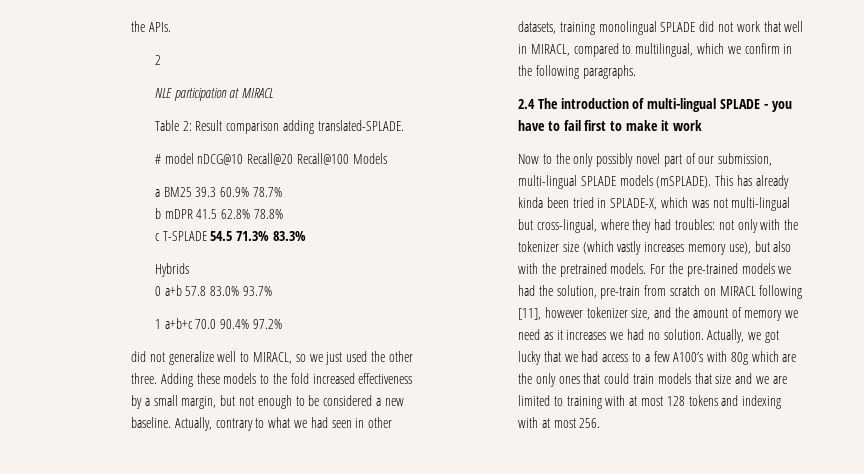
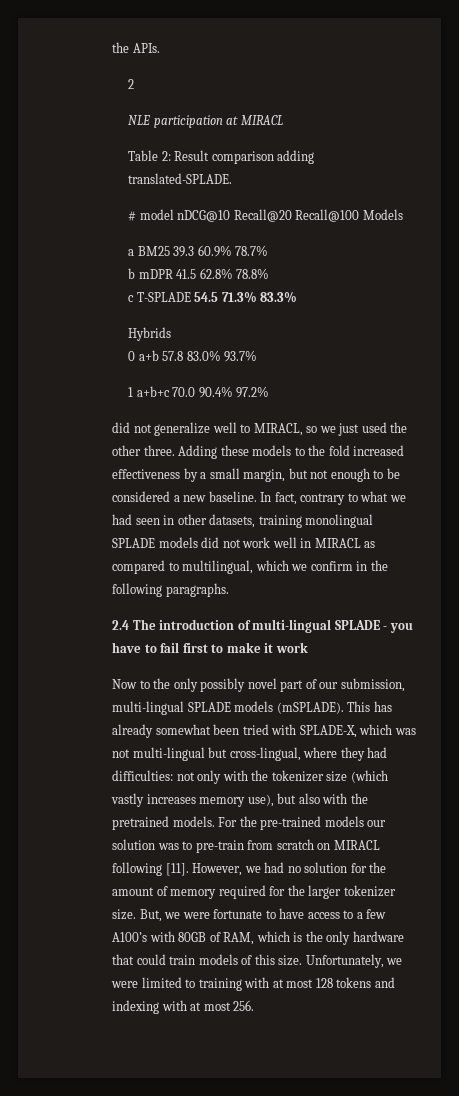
- Actually, contrary to what we had seen in other datasets, training monolingual SPLADE did not work that well in MIRACL, compared to multilingual, which we confirm in the following paragraphs.
+ In fact, contrary to what we had seen in other datasets, training monolingual SPLADE models did not work well in MIRACL as compared to multilingual, which we confirm in the following paragraphs.
- This has already kinda been tried in SPLADE-X, which was not multi-lingual but cross-lingual, where they had troubles: not only with the tokenizer size (which vastly increases memory use), but also with the pretrained models.
+ This has already somewhat been tried with SPLADE-X, which was not multi-lingual but cross-lingual, where they had difficulties: not only with the tokenizer size (which vastly increases memory use), but also with the pretrained models.
- For the pre-trained models we had the solution, pre-train from scratch on MIRACL following [11], however tokenizer size, and the amount of memory we need as it increases we had no solution. Actually, we got lucky that we had access to a few A100’s with 80g which are the only ones that could train models that size and we are limited to training with at most 128 tokens and indexing with at most 256.
+ For the pre-trained models our solution was to pre-train from scratch on MIRACL following [11]. However, we had no solution for the amount of memory required for the larger tokenizer size. But, we were fortunate to have access to a few A100’s with 80GB of RAM, which is the only hardware that could train models of this size. Unfortunately, we were limited to training with at most 128 tokens and indexing with at most 256.

